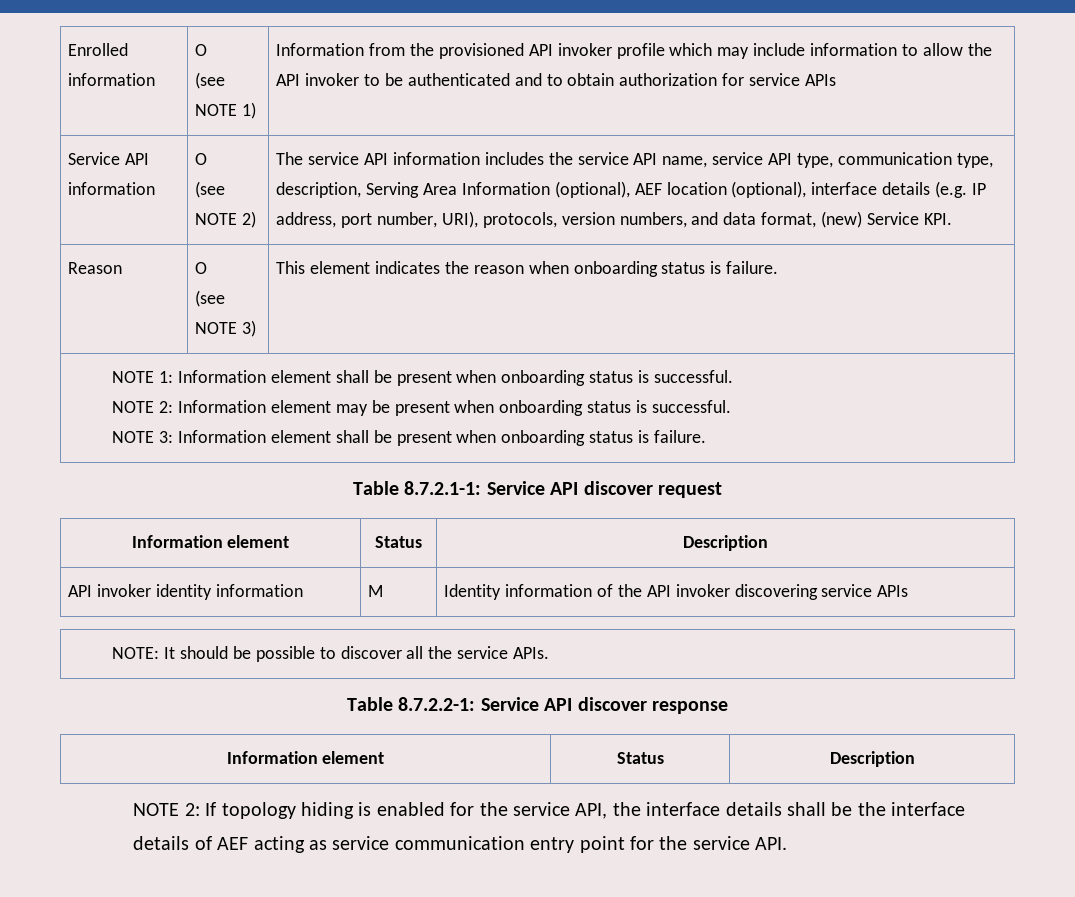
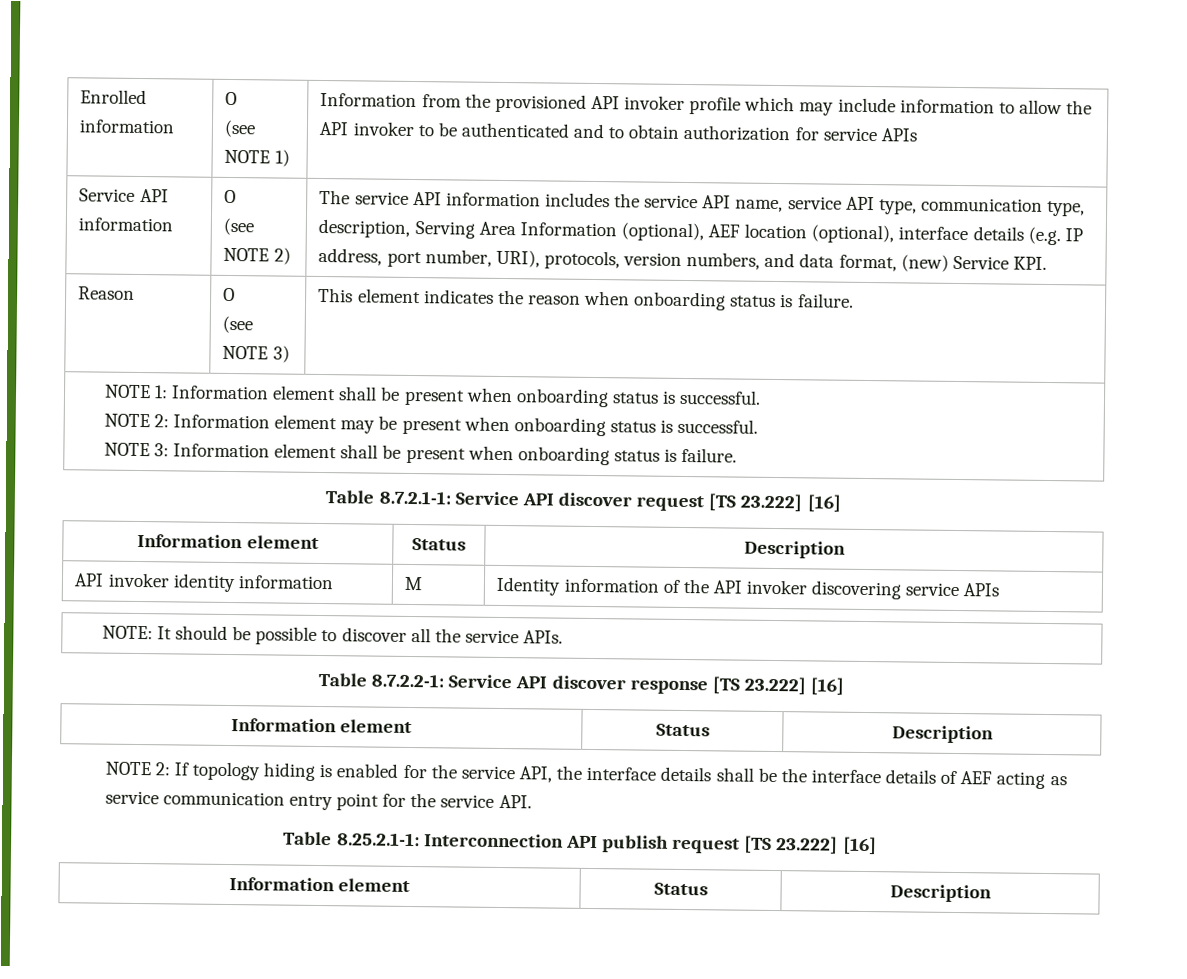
- Table 8.7.2.1-1: Service API discover request
+ Table 8.7.2.1-1: Service API discover request [TS 23.222] [16]
- Table 8.7.2.2-1: Service API discover response
+ Table 8.7.2.2-1: Service API discover response [TS 23.222] [16]
+ Table 8.25.2.1-1: Interconnection API publish request [TS 23.222] [16]
+ Information element | Status | Description

